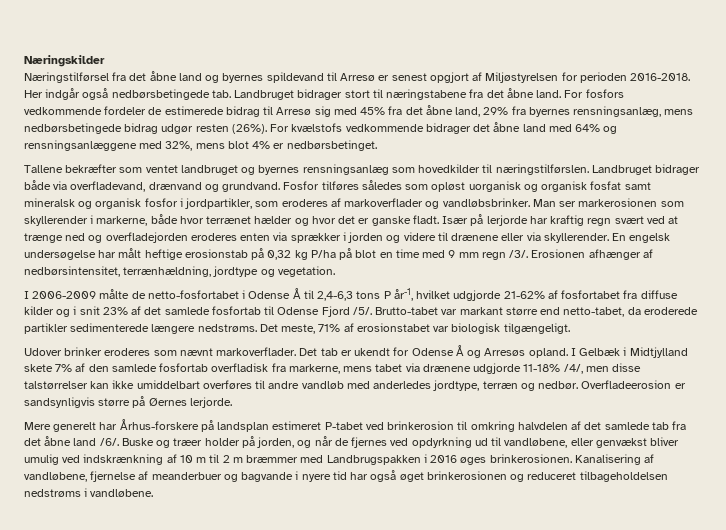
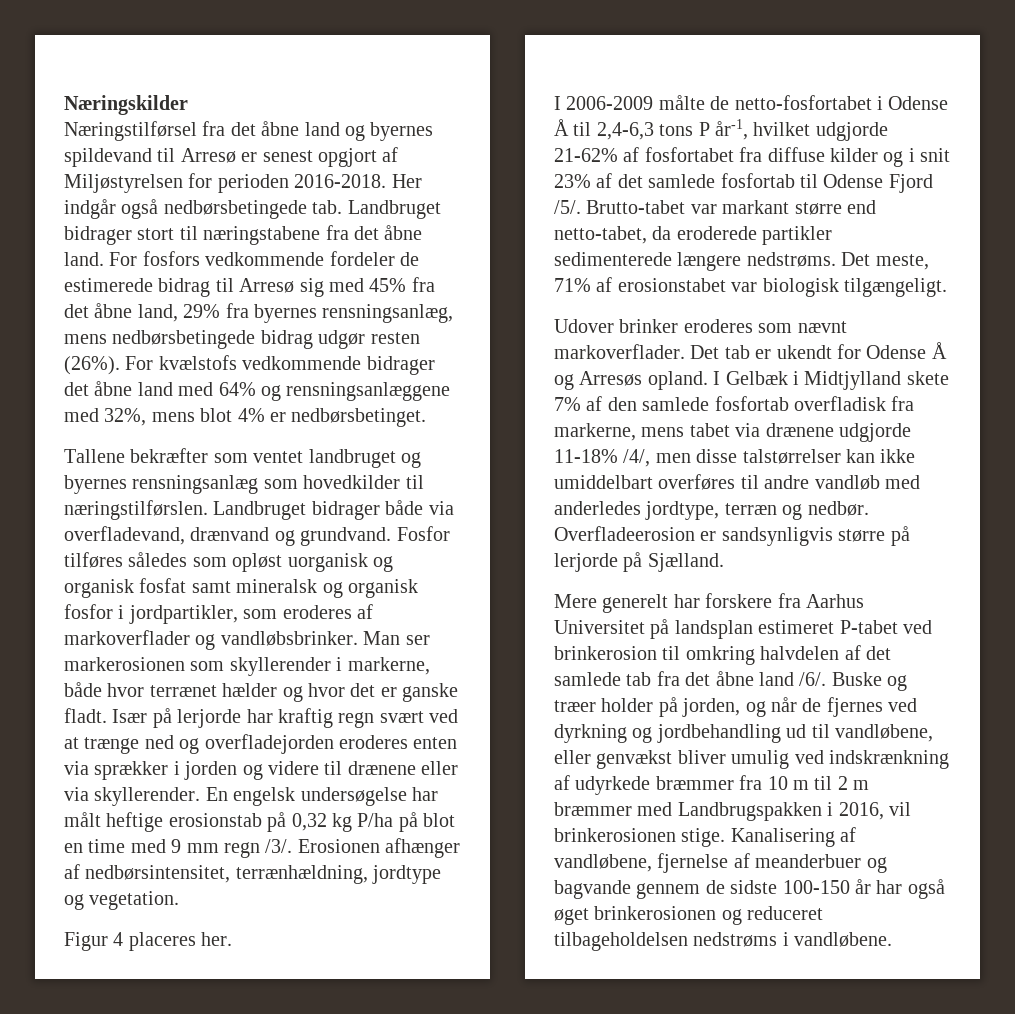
+ Figur 4 placeres her.
- Overfladeerosion er sandsynligvis større på Øernes lerjorde.
+ Overfladeerosion er sandsynligvis større på lerjorde på Sjælland.
- Mere generelt har Århus-forskere på landsplan estimeret P-tabet ved brinkerosion til omkring halvdelen af det samlede tab fra det åbne land /6/.
+ Mere generelt har forskere fra Aarhus Universitet på landsplan estimeret P-tabet ved brinkerosion til omkring halvdelen af det samlede tab fra det åbne land /6/.
- Buske og træer holder på jorden, og når de fjernes ved opdyrkning ud til vandløbene, eller genvækst bliver umulig ved indskrænkning af 10 m til 2 m bræmmer med Landbrugspakken i 2016 øges brinkerosionen.
+ Buske og træer holder på jorden, og når de fjernes ved dyrkning og jordbehandling ud til vandløbene, eller genvækst bliver umulig ved indskrænkning af udyrkede bræmmer fra 10 m til 2 m bræmmer med Landbrugspakken i 2016, vil brinkerosionen stige.
- Kanalisering af vandløbene, fjernelse af meanderbuer og bagvande i nyere tid har også øget brinkerosionen og reduceret tilbageholdelsen nedstrøms i vandløbene.
+ Kanalisering af vandløbene, fjernelse af meanderbuer og bagvande gennem de sidste 100-150 år har også øget brinkerosionen og reduceret tilbageholdelsen nedstrøms i vandløbene.

